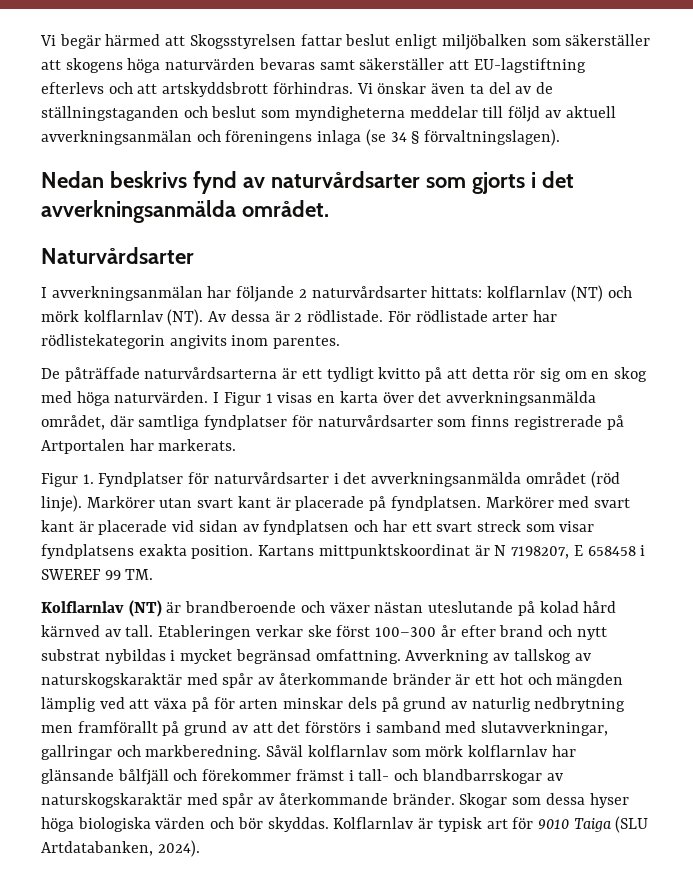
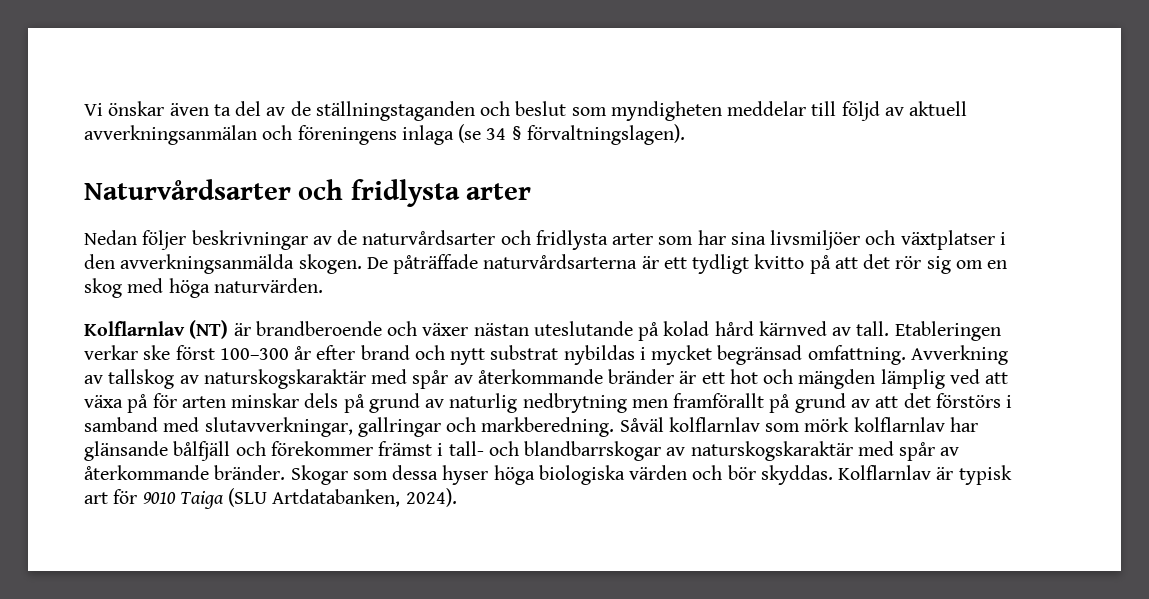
- Vi begär härmed att Skogsstyrelsen fattar beslut enligt miljöbalken som säkerställer att skogens höga naturvärden bevaras samt säkerställer att EU-lagstiftning efterlevs och att artskyddsbrott förhindras. Vi önskar även ta del av de ställningstaganden och beslut som myndigheterna meddelar till följd av aktuell avverkningsanmälan och föreningens inlaga (se 34 § förvaltningslagen).
+ Vi önskar även ta del av de ställningstaganden och beslut som myndigheten meddelar till följd av aktuell avverkningsanmälan och föreningens inlaga (se 34 § förvaltningslagen).
- Nedan beskrivs fynd av naturvårdsarter som gjorts i det avverkningsanmälda området.
- Naturvårdsarter
- I avverkningsanmälan har följande 2 naturvårdsarter hittats: kolflarnlav (NT) och mörk kolflarnlav (NT). Av dessa är 2 rödlistade. För rödlistade arter har rödlistekategorin angivits inom parentes.
- De påträffade naturvårdsarterna är ett tydligt kvitto på att detta rör sig om en skog med höga naturvärden. I Figur 1 visas en karta över det avverkningsanmälda området, där samtliga fyndplatser för naturvårdsarter som finns registrerade på Artportalen har markerats.
- Figur 1. Fyndplatser för naturvårdsarter i det avverkningsanmälda området (röd linje). Markörer utan svart kant är placerade på fyndplatsen. Markörer med svart kant är placerade vid sidan av fyndplatsen och har ett svart streck som visar fyndplatsens exakta position. Kartans mittpunktskoordinat är N 7198207, E 658458 i SWEREF 99 TM.
+ Naturvårdsarter och fridlysta arter
+ Nedan följer beskrivningar av de naturvårdsarter och fridlysta arter som har sina livsmiljöer och växtplatser i den avverkningsanmälda skogen. De påträffade naturvårdsarterna är ett tydligt kvitto på att det rör sig om en skog med höga naturvärden.

